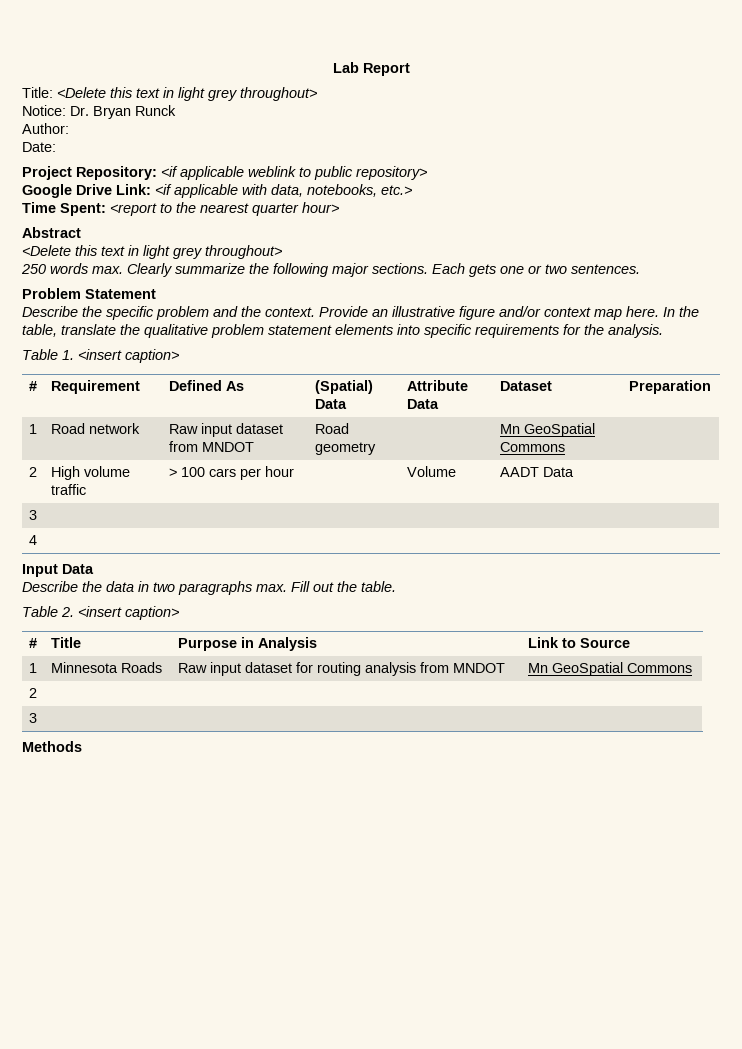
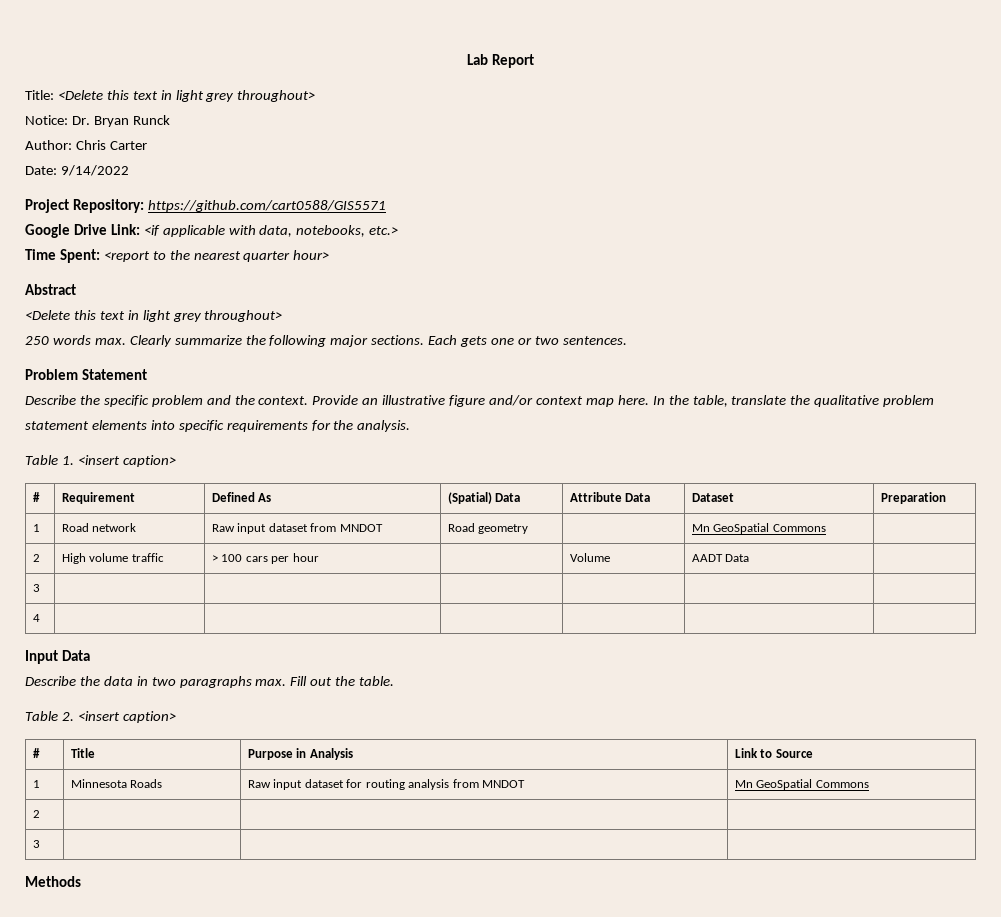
- Author:
+ Author: Chris Carter
- Date:
+ Date: 9/14/2022
- Project Repository: <if applicable weblink to public repository>
+ Project Repository: https://github.com/cart0588/GIS5571

